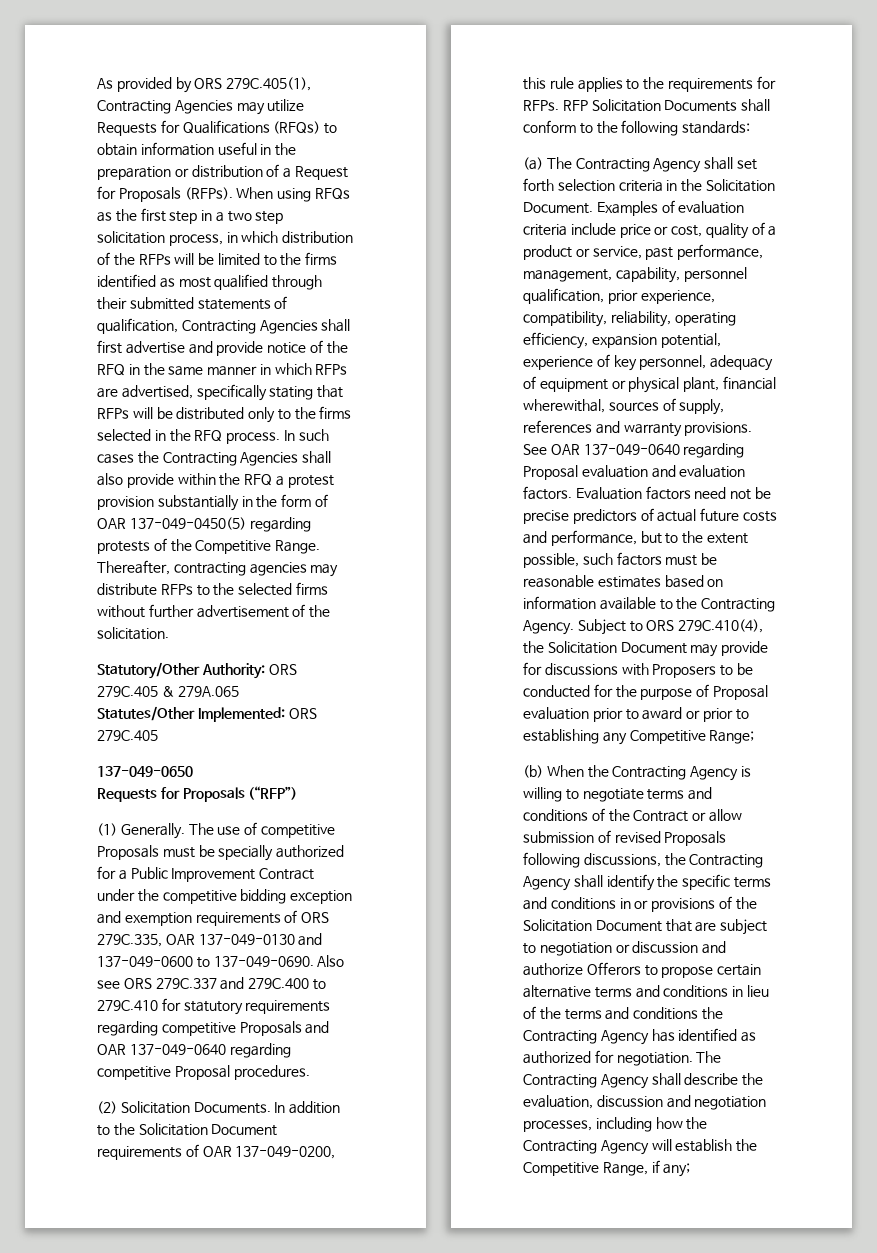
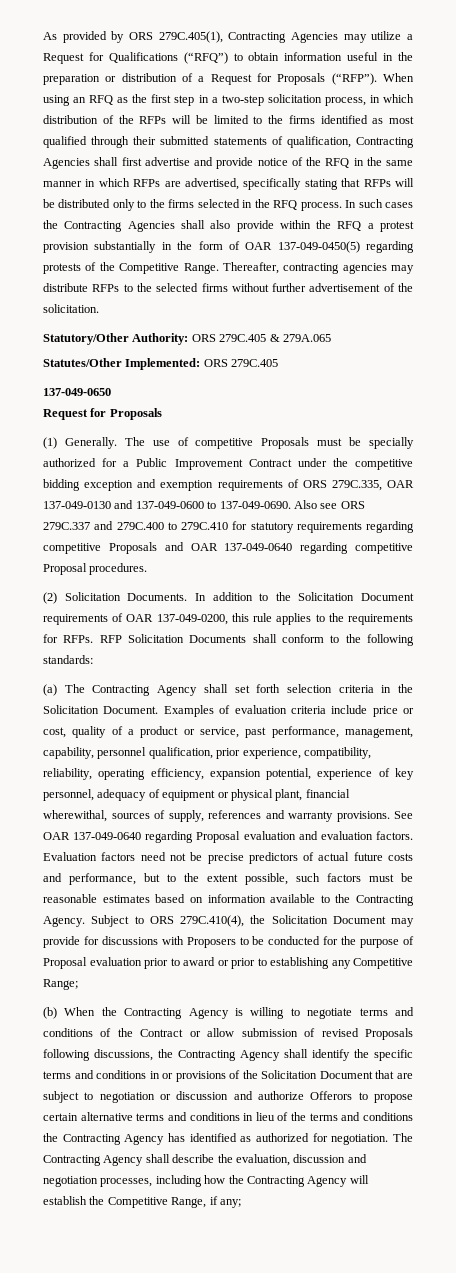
- As provided by ORS 279C.405(1), Contracting Agencies may utilize Requests for Qualifications (RFQs) to obtain information useful in the preparation or distribution of a Request for Proposals (RFPs).
+ As provided by ORS 279C.405(1), Contracting Agencies may utilize a Request for Qualifications (“RFQ”) to obtain information useful in the preparation or distribution of a Request for Proposals (“RFP”).
- When using RFQs as the first step in a two step solicitation process, in which distribution of the RFPs will be limited to the firms identified as most qualified through their submitted statements of qualification, Contracting Agencies shall first advertise and provide notice of the RFQ in the same manner in which RFPs are advertised, specifically stating that RFPs will be distributed only to the firms selected in the RFQ process.
+ When using an RFQ as the first step in a two-step solicitation process, in which distribution of the RFPs will be limited to the firms identified as most qualified through their submitted statements of qualification, Contracting Agencies shall first advertise and provide notice of the RFQ in the same manner in which RFPs are advertised, specifically stating that RFPs will be distributed only to the firms selected in the RFQ process.
  137-049-0650
- Requests for Proposals (“RFP”)
+ Request for Proposals

